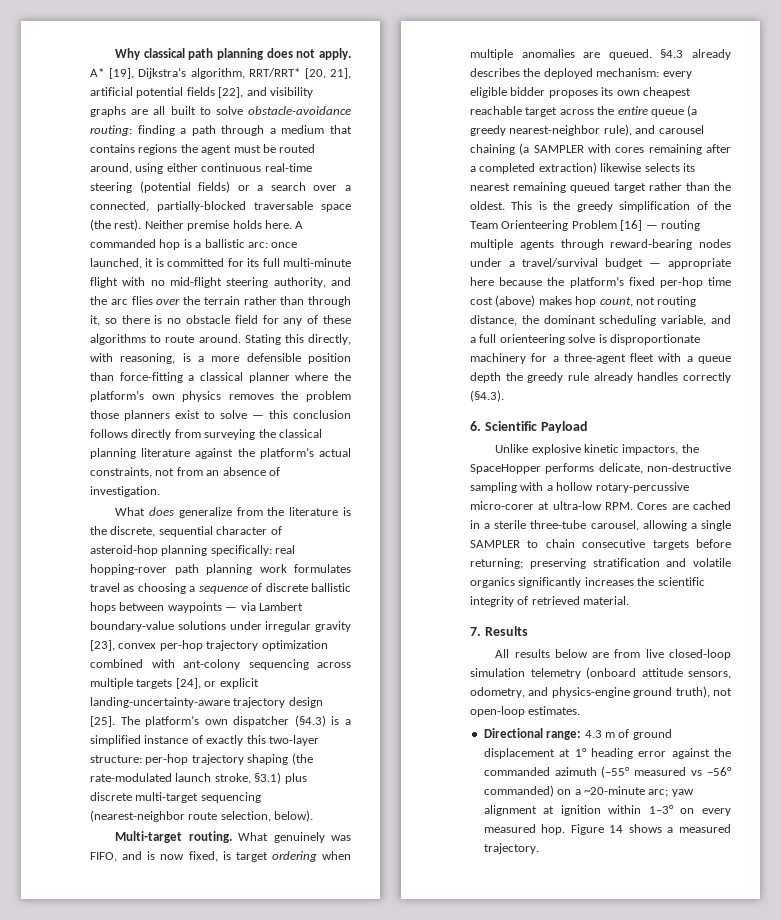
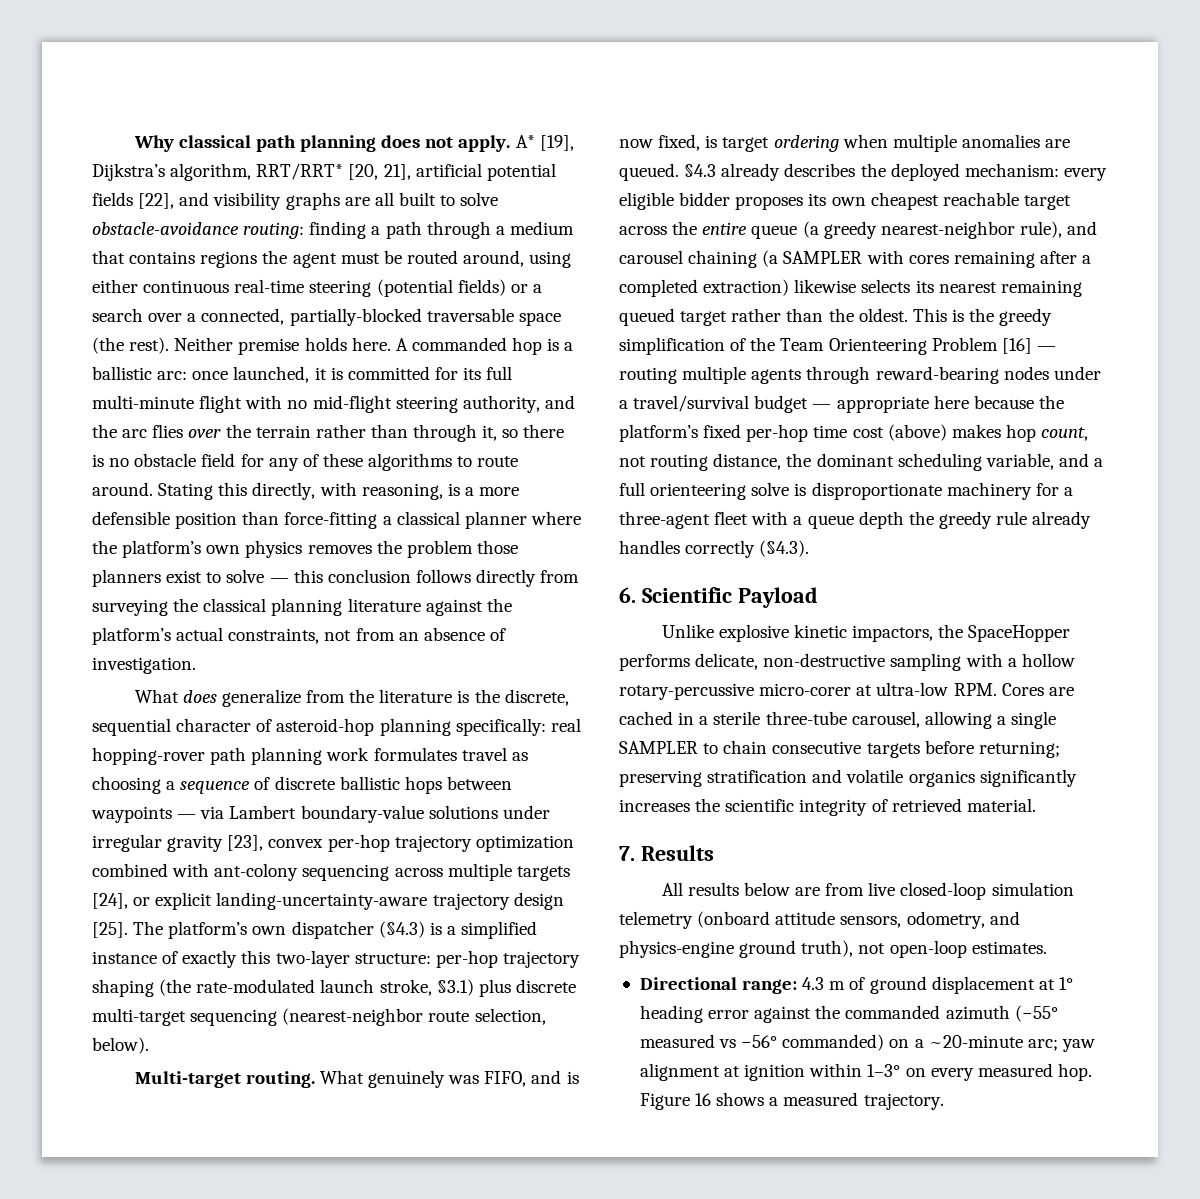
- Figure 14 shows a measured trajectory.
+ Figure 16 shows a measured trajectory.

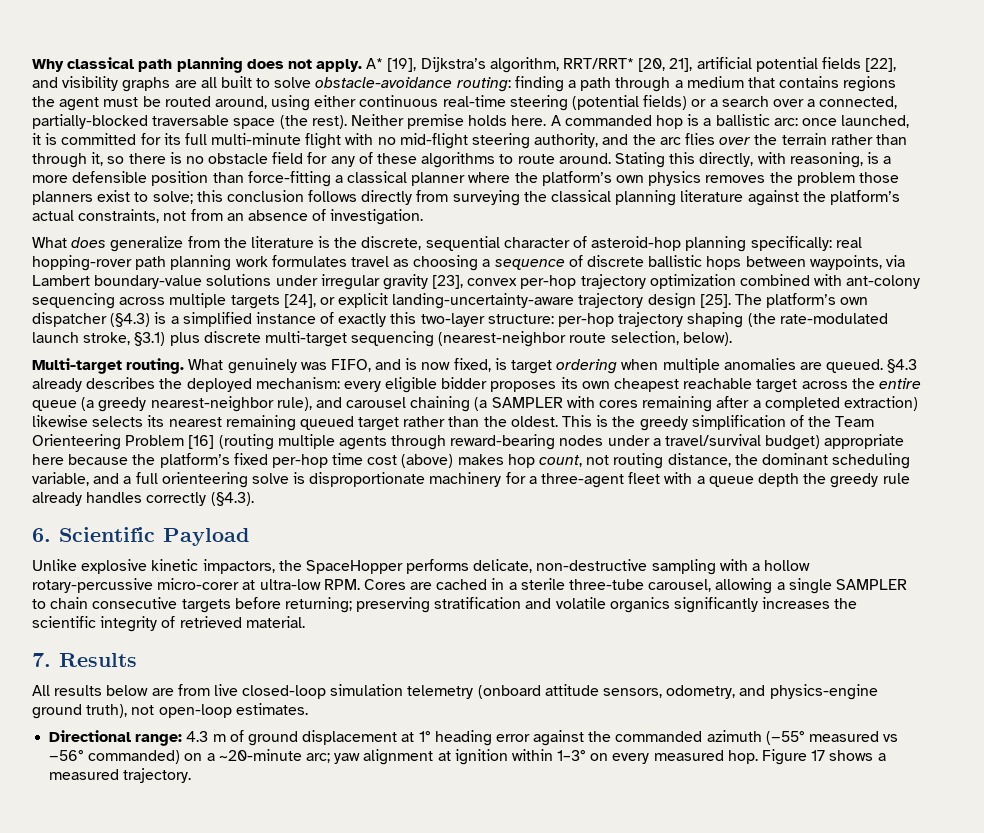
- Stating this directly, with reasoning, is a more defensible position than force-fitting a classical planner where the platform’s own physics removes the problem those planners exist to solve — this conclusion follows directly from surveying the classical planning literature against the platform’s actual constraints, not from an absence of investigation.
+ Stating this directly, with reasoning, is a more defensible position than force-fitting a classical planner where the platform’s own physics removes the problem those planners exist to solve; this conclusion follows directly from surveying the classical planning literature against the platform’s actual constraints, not from an absence of investigation.
- What does generalize from the literature is the discrete, sequential character of asteroid-hop planning specifically: real hopping-rover path planning work formulates travel as choosing a sequence of discrete ballistic hops between waypoints — via Lambert boundary-value solutions under irregular gravity [23], convex per-hop trajectory optimization combined with ant-colony sequencing across multiple targets [24], or explicit landing-uncertainty-aware trajectory design [25].
+ What does generalize from the literature is the discrete, sequential character of asteroid-hop planning specifically: real hopping-rover path planning work formulates travel as choosing a sequence of discrete ballistic hops between waypoints, via Lambert boundary-value solutions under irregular gravity [23], convex per-hop trajectory optimization combined with ant-colony sequencing across multiple targets [24], or explicit landing-uncertainty-aware trajectory design [25].
- This is the greedy simplification of the Team Orienteering Problem [16] — routing multiple agents through reward-bearing nodes under a travel/survival budget — appropriate here because the platform’s fixed per-hop time cost (above) makes hop count, not routing distance, the dominant scheduling variable, and a full orienteering solve is disproportionate machinery for a three-agent fleet with a queue depth the greedy rule already handles correctly (§4.3).
+ This is the greedy simplification of the Team Orienteering Problem [16] (routing multiple agents through reward-bearing nodes under a travel/survival budget) appropriate here because the platform’s fixed per-hop time cost (above) makes hop count, not routing distance, the dominant scheduling variable, and a full orienteering solve is disproportionate machinery for a three-agent fleet with a queue depth the greedy rule already handles correctly (§4.3).
- Figure 16 shows a measured trajectory.
+ Figure 17 shows a measured trajectory.

